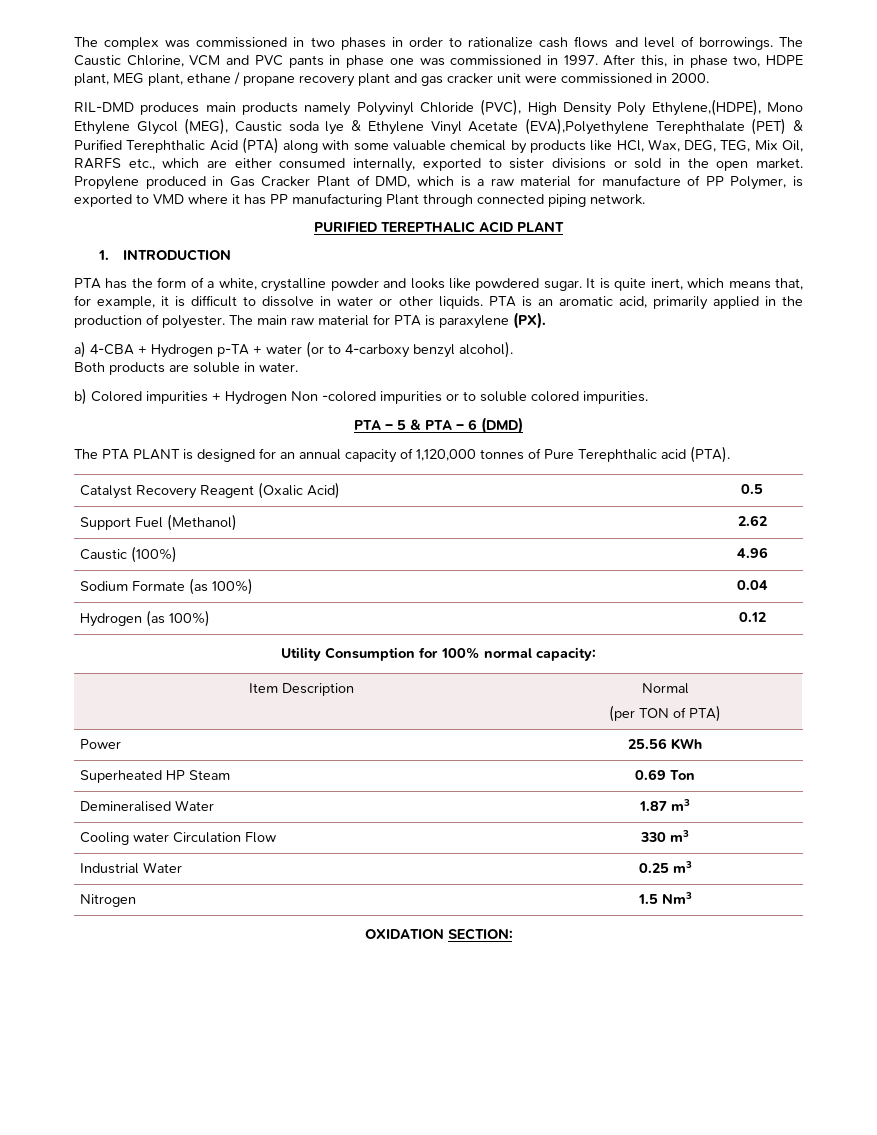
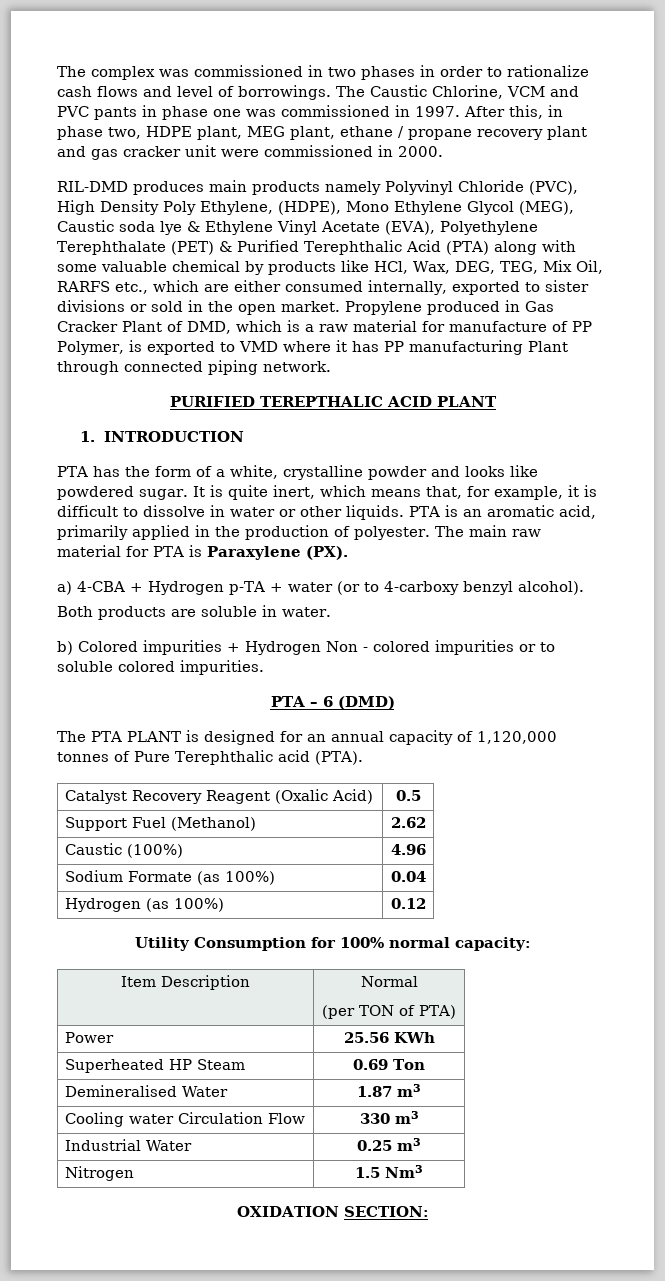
- RIL-DMD produces main products namely Polyvinyl Chloride (PVC), High Density Poly Ethylene,(HDPE), Mono Ethylene Glycol (MEG), Caustic soda lye & Ethylene Vinyl Acetate (EVA),Polyethylene Terephthalate (PET) & Purified Terephthalic Acid (PTA) along with some valuable chemical by products like HCl, Wax, DEG, TEG, Mix Oil, RARFS etc., which are either consumed internally, exported to sister divisions or sold in the open market.
+ RIL-DMD produces main products namely Polyvinyl Chloride (PVC), High Density Poly Ethylene, (HDPE), Mono Ethylene Glycol (MEG), Caustic soda lye & Ethylene Vinyl Acetate (EVA), Polyethylene Terephthalate (PET) & Purified Terephthalic Acid (PTA) along with some valuable chemical by products like HCl, Wax, DEG, TEG, Mix Oil, RARFS etc., which are either consumed internally, exported to sister divisions or sold in the open market.
- The main raw material for PTA is paraxylene (PX).
+ The main raw material for PTA is Paraxylene (PX).
- b) Colored impurities + Hydrogen Non -colored impurities or to soluble colored impurities.
+ b) Colored impurities + Hydrogen Non - colored impurities or to soluble colored impurities.
- PTA – 5 & PTA – 6 (DMD)
+ PTA – 6 (DMD)

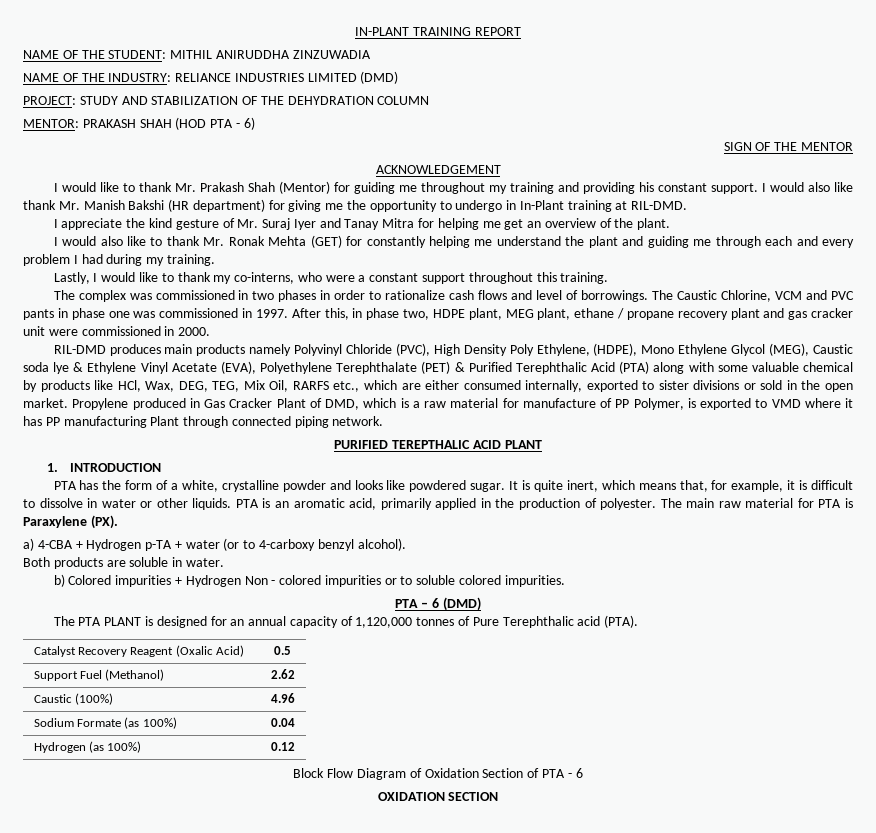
+ IN-PLANT TRAINING REPORT
+ NAME OF THE STUDENT: MITHIL ANIRUDDHA ZINZUWADIA
+ NAME OF THE INDUSTRY: RELIANCE INDUSTRIES LIMITED (DMD)
+ PROJECT: STUDY AND STABILIZATION OF THE DEHYDRATION COLUMN
+ MENTOR: PRAKASH SHAH (HOD PTA - 6)
+ SIGN OF THE MENTOR
+ ACKNOWLEDGEMENT
+ I would like to thank Mr. Prakash Shah (Mentor) for guiding me throughout my training and providing his constant support. I would also like thank Mr. Manish Bakshi (HR department) for giving me the opportunity to undergo in In-Plant training at RIL-DMD.
+ I appreciate the kind gesture of Mr. Suraj Iyer and Tanay Mitra for helping me get an overview of the plant.
+ I would also like to thank Mr. Ronak Mehta (GET) for constantly helping me understand the plant and guiding me through each and every problem I had during my training.
+ Lastly, I would like to thank my co-interns, who were a constant support throughout this training.
- Utility Consumption for 100% normal capacity:
- Item Description | Normal
- (per TON of PTA)
- Power | 25.56 KWh
- Superheated HP Steam | 0.69 Ton
- Demineralised Water | 1.87 m3
- Cooling water Circulation Flow | 330 m3
- Industrial Water | 0.25 m3
- Nitrogen | 1.5 Nm3
+ Block Flow Diagram of Oxidation Section of PTA - 6
- OXIDATION SECTION:
+ OXIDATION SECTION

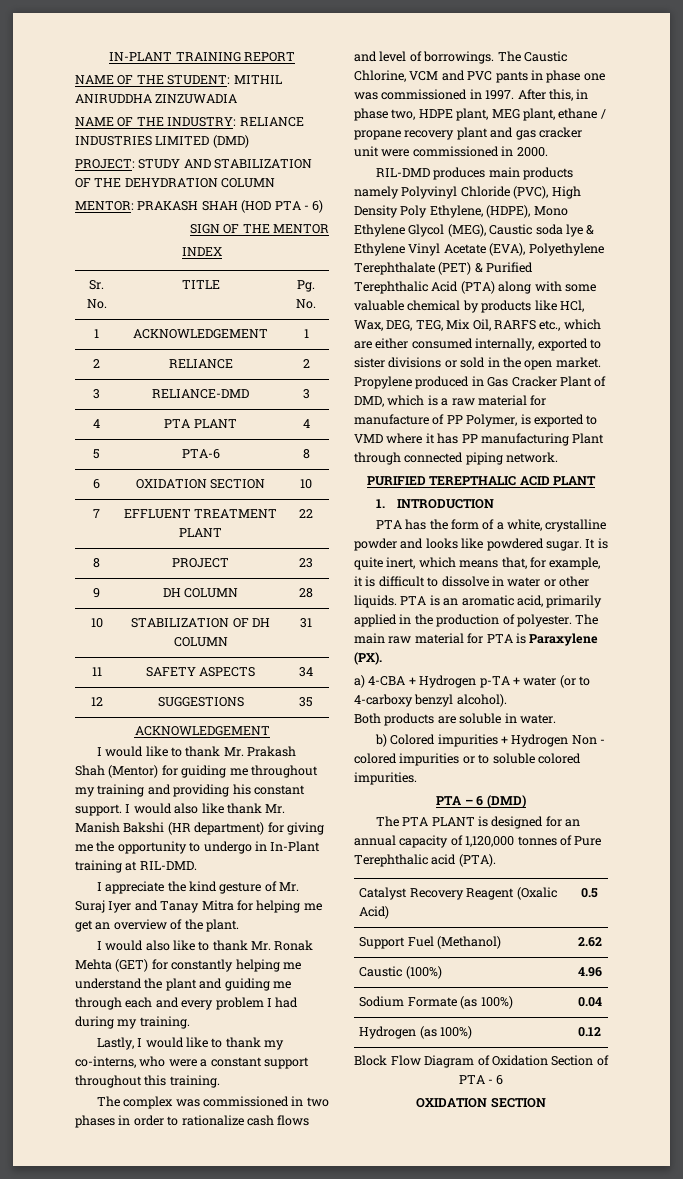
+ INDEX
+ Sr. No. | TITLE | Pg. No.
+ 1 | ACKNOWLEDGEMENT | 1
+ 2 | RELIANCE | 2
+ 3 | RELIANCE-DMD | 3
+ 4 | PTA PLANT | 4
+ 5 | PTA-6 | 8
+ 6 | OXIDATION SECTION | 10
+ 7 | EFFLUENT TREATMENT PLANT | 22
+ 8 | PROJECT | 23
+ 9 | DH COLUMN | 28
+ 10 | STABILIZATION OF DH COLUMN | 31
+ 11 | SAFETY ASPECTS | 34
+ 12 | SUGGESTIONS | 35

